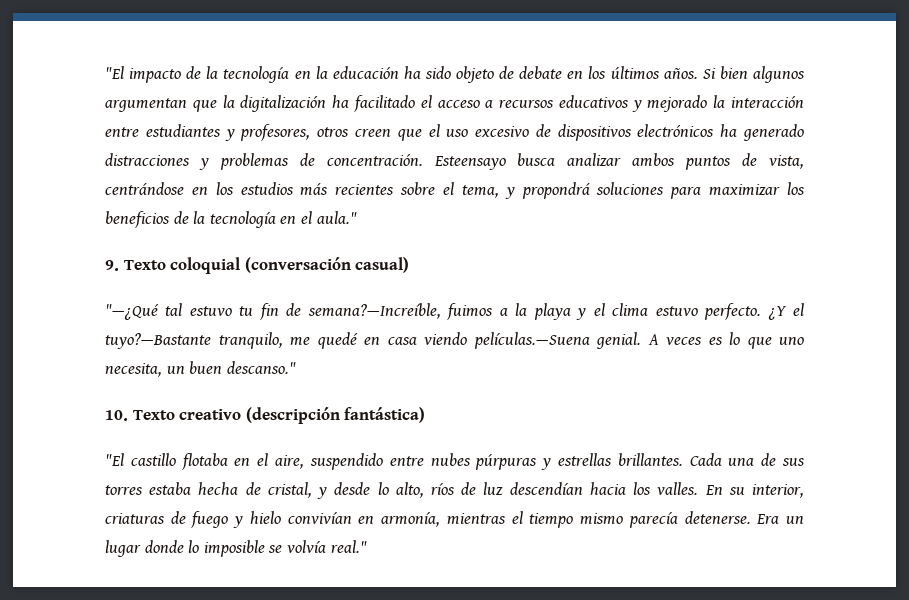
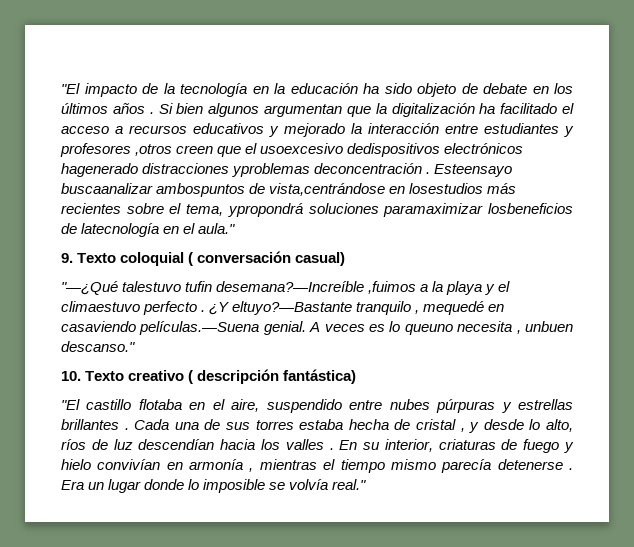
- "El impacto de la tecnología en la educación ha sido objeto de debate en los últimos años.
+ "El impacto de la tecnología en la educación ha sido objeto de debate en los últimos años .
- Si bien algunos argumentan que la digitalización ha facilitado el acceso a recursos educativos y mejorado la interacción entre estudiantes y profesores, otros creen que el uso excesivo de dispositivos electrónicos ha generado distracciones y problemas de concentración. Esteensayo busca analizar ambos puntos de vista, centrándose en los estudios más recientes sobre el tema, y propondrá soluciones para maximizar los beneficios de la tecnología en el aula."
+ Si bien algunos argumentan que la digitalización ha facilitado el acceso a recursos educativos y mejorado la interacción entre estudiantes y profesores ,otros creen que el usoexcesivo dedispositivos electrónicos hagenerado distracciones yproblemas deconcentración . Esteensayo buscaanalizar ambospuntos de vista,centrándose en losestudios más recientes sobre el tema, ypropondrá soluciones paramaximizar losbeneficios de latecnología en el aula."
- 9. Texto coloquial (conversación casual)
+ 9. Texto coloquial ( conversación casual)
- "—¿Qué tal estuvo tu fin de semana?—Increíble, fuimos a la playa y el clima estuvo perfecto. ¿Y el tuyo?—Bastante tranquilo, me quedé en casa viendo películas.—Suena genial.
+ "—¿Qué talestuvo tufin desemana?—Increíble ,fuimos a la playa y el climaestuvo perfecto . ¿Y eltuyo?—Bastante tranquilo , mequedé en casaviendo películas.—Suena genial.
- A veces es lo que uno necesita, un buen descanso."
+ A veces es lo queuno necesita , unbuen descanso."
- 10. Texto creativo (descripción fantástica)
+ 10. Texto creativo ( descripción fantástica)
- "El castillo flotaba en el aire, suspendido entre nubes púrpuras y estrellas brillantes.
+ "El castillo flotaba en el aire, suspendido entre nubes púrpuras y estrellas brillantes .
- Cada una de sus torres estaba hecha de cristal, y desde lo alto, ríos de luz descendían hacia los valles.
+ Cada una de sus torres estaba hecha de cristal , y desde lo alto, ríos de luz descendían hacia los valles .
- En su interior, criaturas de fuego y hielo convivían en armonía, mientras el tiempo mismo parecía detenerse.
+ En su interior, criaturas de fuego y hielo convivían en armonía , mientras el tiempo mismo parecía detenerse .

